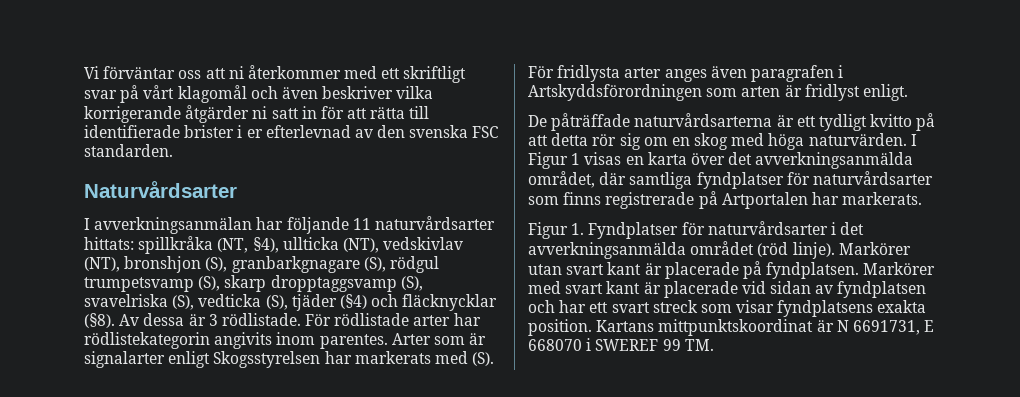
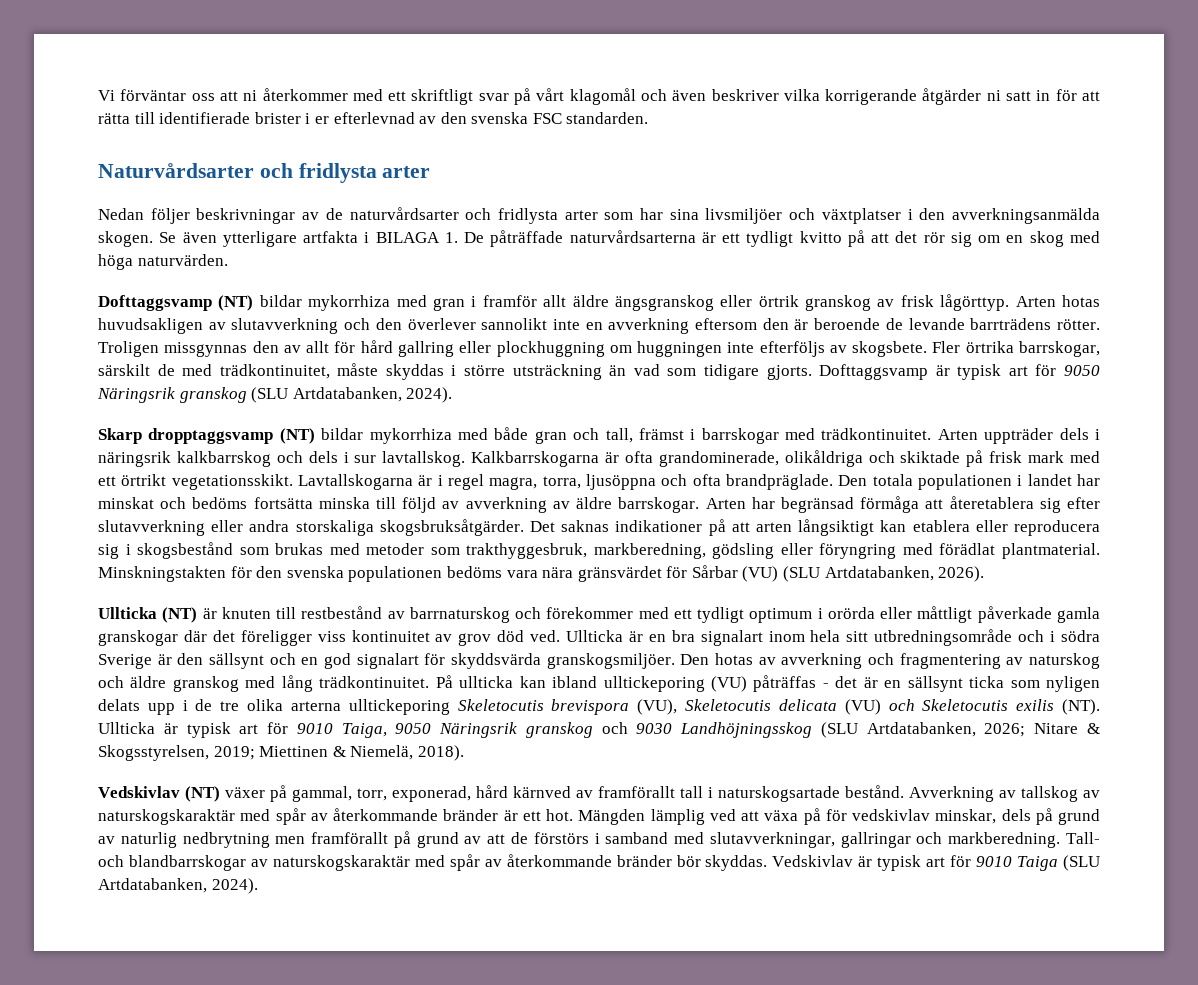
- Naturvårdsarter
- I avverkningsanmälan har följande 11 naturvårdsarter hittats: spillkråka (NT, §4), ullticka (NT), vedskivlav (NT), bronshjon (S), granbarkgnagare (S), rödgul trumpetsvamp (S), skarp dropptaggsvamp (S), svavelriska (S), vedticka (S), tjäder (§4) och fläcknycklar (§8). Av dessa är 3 rödlistade. För rödlistade arter har rödlistekategorin angivits inom parentes. Arter som är signalarter enligt Skogsstyrelsen har markerats med (S). För fridlysta arter anges även paragrafen i Artskyddsförordningen som arten är fridlyst enligt.
- De påträffade naturvårdsarterna är ett tydligt kvitto på att detta rör sig om en skog med höga naturvärden. I Figur 1 visas en karta över det avverkningsanmälda området, där samtliga fyndplatser för naturvårdsarter som finns registrerade på Artportalen har markerats.
- Figur 1. Fyndplatser för naturvårdsarter i det avverkningsanmälda området (röd linje). Markörer utan svart kant är placerade på fyndplatsen. Markörer med svart kant är placerade vid sidan av fyndplatsen och har ett svart streck som visar fyndplatsens exakta position. Kartans mittpunktskoordinat är N 6691731, E 668070 i SWEREF 99 TM.
+ Naturvårdsarter och fridlysta arter
+ Nedan följer beskrivningar av de naturvårdsarter och fridlysta arter som har sina livsmiljöer och växtplatser i den avverkningsanmälda skogen. Se även ytterligare artfakta i BILAGA 1. De påträffade naturvårdsarterna är ett tydligt kvitto på att det rör sig om en skog med höga naturvärden.
+ Dofttaggsvamp (NT) bildar mykorrhiza med gran i framför allt äldre ängsgranskog eller örtrik granskog av frisk lågörttyp. Arten hotas huvudsakligen av slutavverkning och den överlever sannolikt inte en avverkning eftersom den är beroende de levande barrträdens rötter. Troligen missgynnas den av allt för hård gallring eller plockhuggning om huggningen inte efterföljs av skogsbete. Fler örtrika barrskogar, särskilt de med trädkontinuitet, måste skyddas i större utsträckning än vad som tidigare gjorts. Dofttaggsvamp är typisk art för 9050 Näringsrik granskog (SLU Artdatabanken, 2024).
+ Skarp dropptaggsvamp (NT) bildar mykorrhiza med både gran och tall, främst i barrskogar med trädkontinuitet. Arten uppträder dels i näringsrik kalkbarrskog och dels i sur lavtallskog. Kalkbarrskogarna är ofta grandominerade, olikåldriga och skiktade på frisk mark med ett örtrikt vegetationsskikt. Lavtallskogarna är i regel magra, torra, ljusöppna och ofta brandpräglade. Den totala populationen i landet har minskat och bedöms fortsätta minska till följd av avverkning av äldre barrskogar. Arten har begränsad förmåga att återetablera sig efter slutavverkning eller andra storskaliga skogsbruksåtgärder. Det saknas indikationer på att arten långsiktigt kan etablera eller reproducera sig i skogsbestånd som brukas med metoder som trakthyggesbruk, markberedning, gödsling eller föryngring med förädlat plantmaterial. Minskningstakten för den svenska populationen bedöms vara nära gränsvärdet för Sårbar (VU) (SLU Artdatabanken, 2026).
+ Ullticka (NT) är knuten till restbestånd av barrnaturskog och förekommer med ett tydligt optimum i orörda eller måttligt påverkade gamla granskogar där det föreligger viss kontinuitet av grov död ved. Ullticka är en bra signalart inom hela sitt utbredningsområde och i södra Sverige är den sällsynt och en god signalart för skyddsvärda granskogsmiljöer. Den hotas av avverkning och fragmentering av naturskog och äldre granskog med lång trädkontinuitet. På ullticka kan ibland ulltickeporing (VU) påträffas - det är en sällsynt ticka som nyligen delats upp i de tre olika arterna ulltickeporing Skeletocutis brevispora (VU), Skeletocutis delicata (VU) och Skeletocutis exilis (NT). Ullticka är typisk art för 9010 Taiga, 9050 Näringsrik granskog och 9030 Landhöjningsskog (SLU Artdatabanken, 2026; Nitare & Skogsstyrelsen, 2019; Miettinen & Niemelä, 2018).
+ Vedskivlav (NT) växer på gammal, torr, exponerad, hård kärnved av framförallt tall i naturskogsartade bestånd. Avverkning av tallskog av naturskogskaraktär med spår av återkommande bränder är ett hot. Mängden lämplig ved att växa på för vedskivlav minskar, dels på grund av naturlig nedbrytning men framförallt på grund av att de förstörs i samband med slutavverkningar, gallringar och markberedning. Tall- och blandbarrskogar av naturskogskaraktär med spår av återkommande bränder bör skyddas. Vedskivlav är typisk art för 9010 Taiga (SLU Artdatabanken, 2024).

